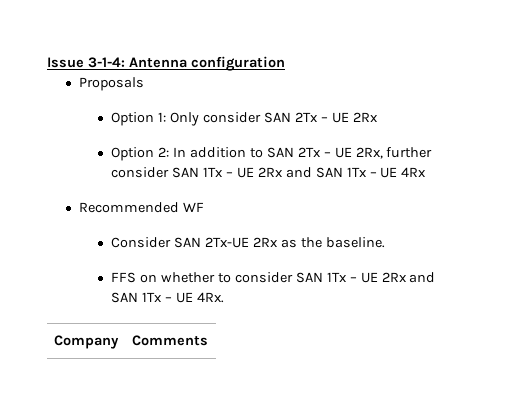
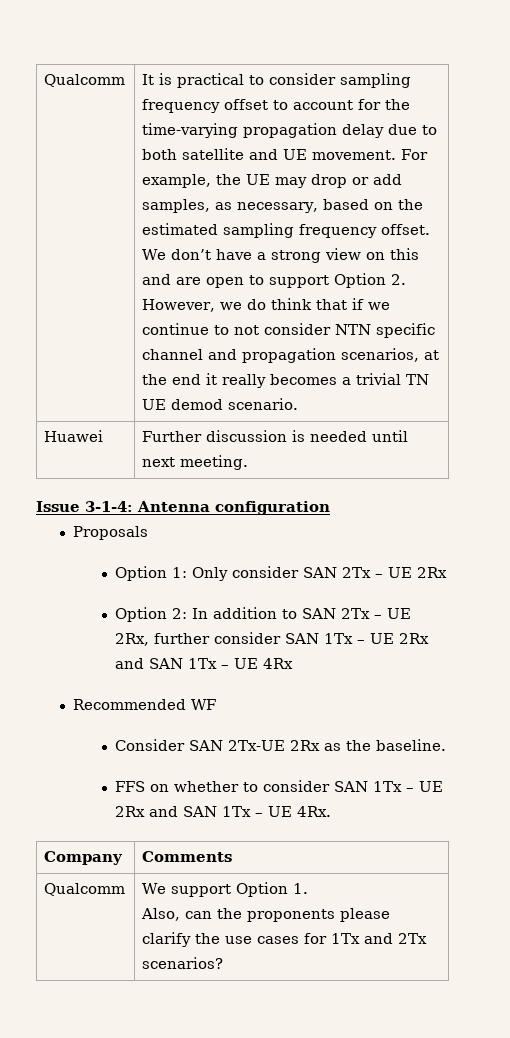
+ Qualcomm | It is practical to consider sampling frequency offset to account for the time-varying propagation delay due to both satellite and UE movement. For example, the UE may drop or add samples, as necessary, based on the estimated sampling frequency offset. We don’t have a strong view on this and are open to support Option 2. However, we do think that if we continue to not consider NTN specific channel and propagation scenarios, at the end it really becomes a trivial TN UE demod scenario.
+ Huawei | Further discussion is needed until next meeting.
+ Qualcomm | We support Option 1.
+ Also, can the proponents please clarify the use cases for 1Tx and 2Tx scenarios?

